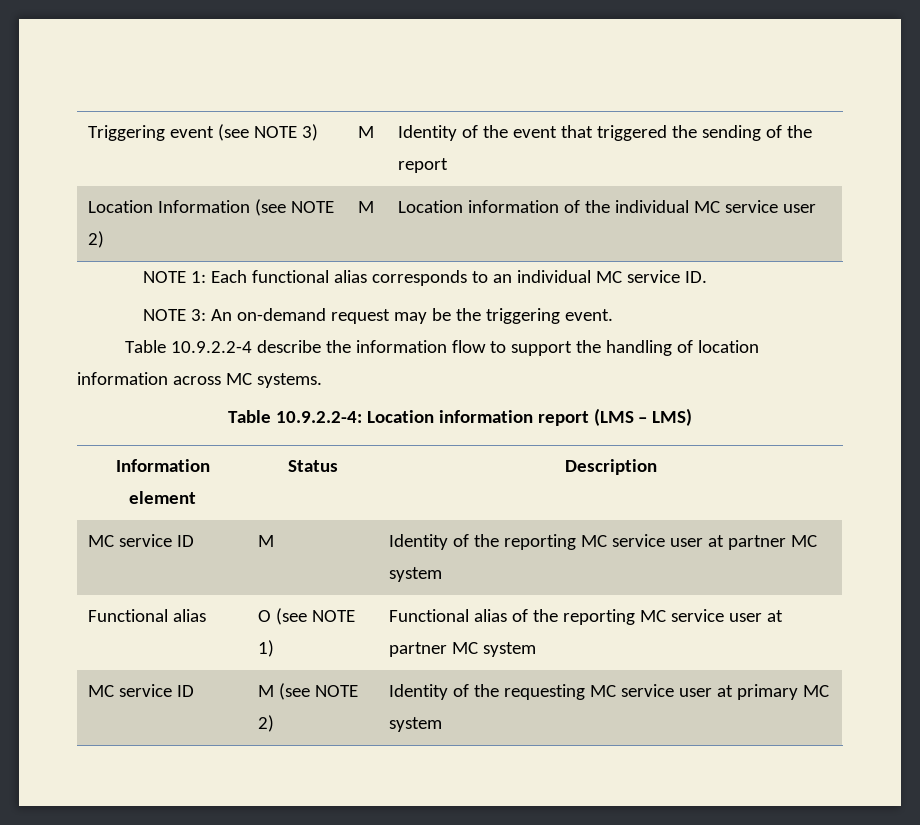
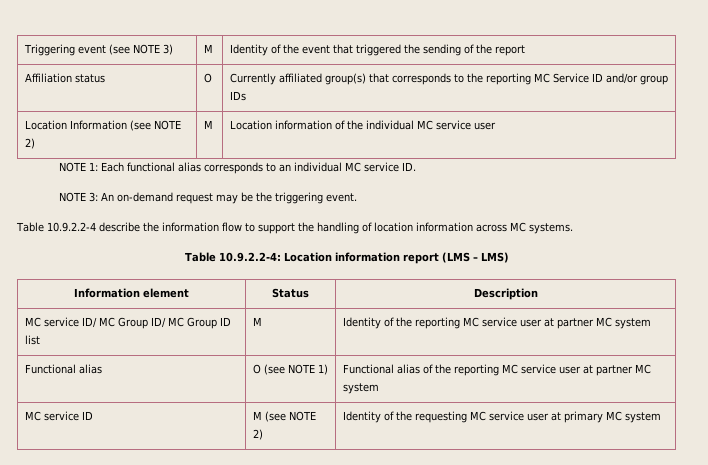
+ Affiliation status | O | Currently affiliated group(s) that corresponds to the reporting MC Service ID and/or group IDs
- MC service ID | M | Identity of the reporting MC service user at partner MC system
+ MC service ID/ MC Group ID/ MC Group ID list | M | Identity of the reporting MC service user at partner MC system

